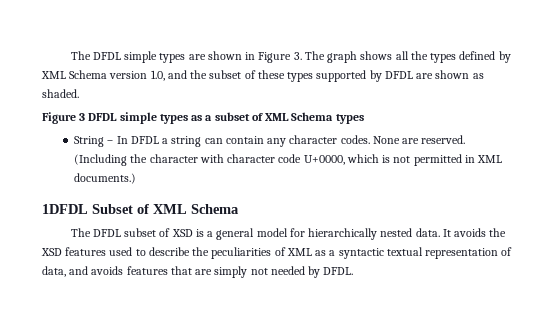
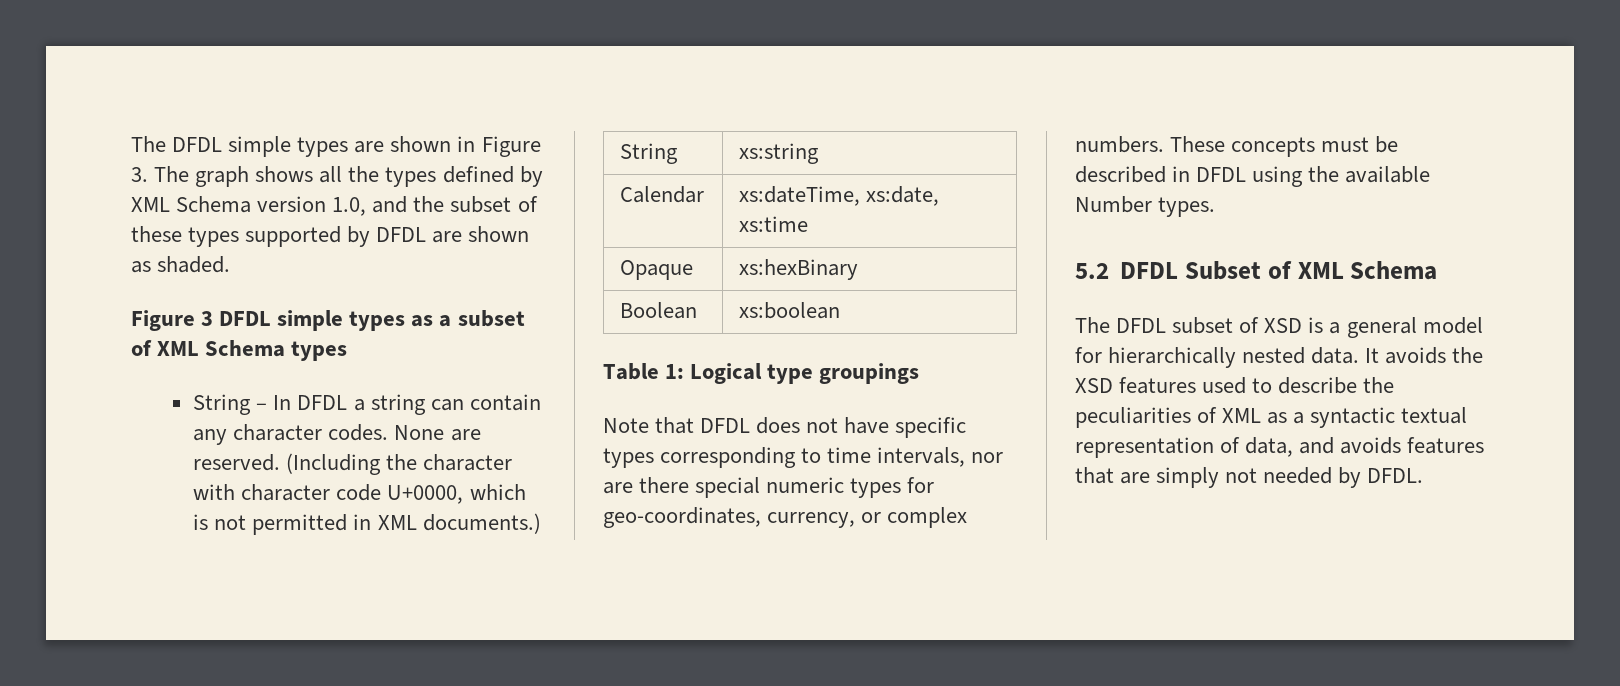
- 1DFDL Subset of XML Schema
+ String | xs:string
+ Calendar | xs:dateTime, xs:date, xs:time
+ Opaque | xs:hexBinary
+ Boolean | xs:boolean
+ Table 1: Logical type groupings
+ Note that DFDL does not have specific types corresponding to time intervals, nor are there special numeric types for geo-coordinates, currency, or complex numbers. These concepts must be described in DFDL using the available Number types.
+ 5.2 DFDL Subset of XML Schema

